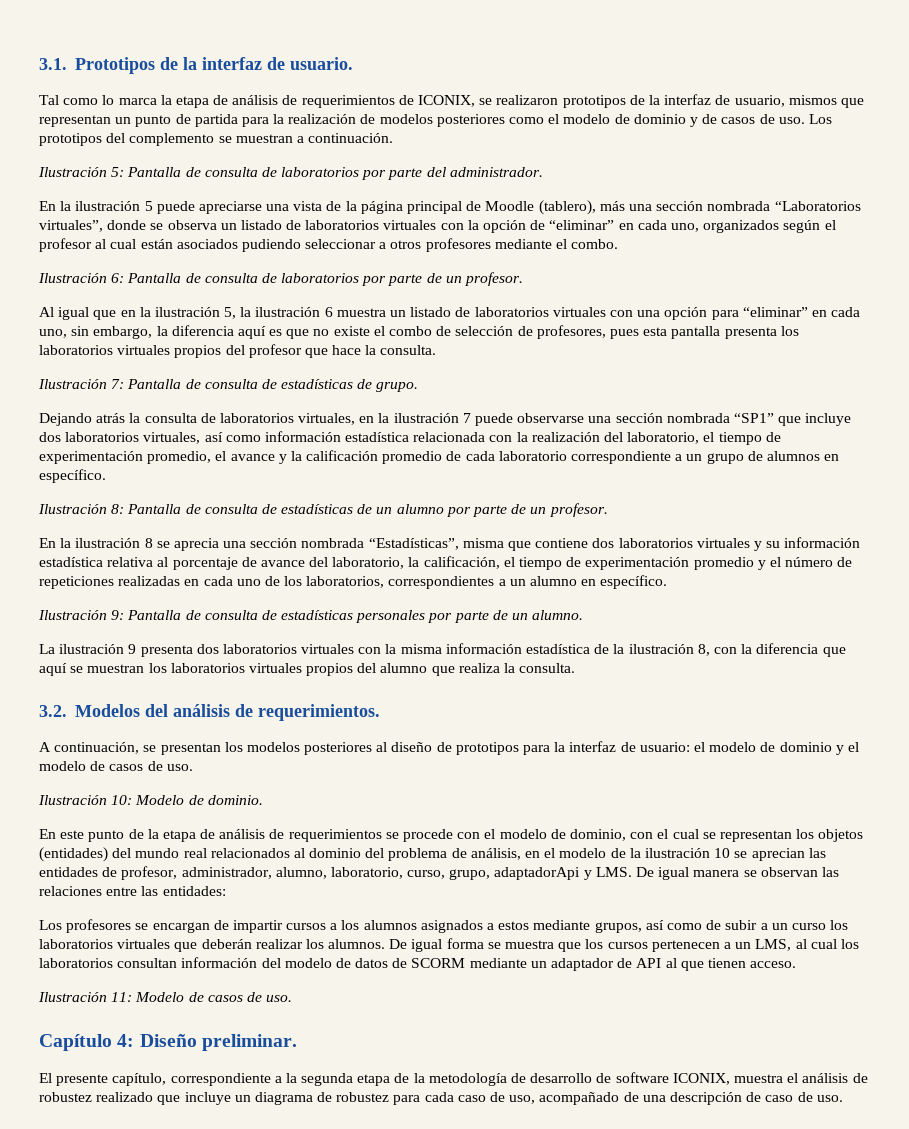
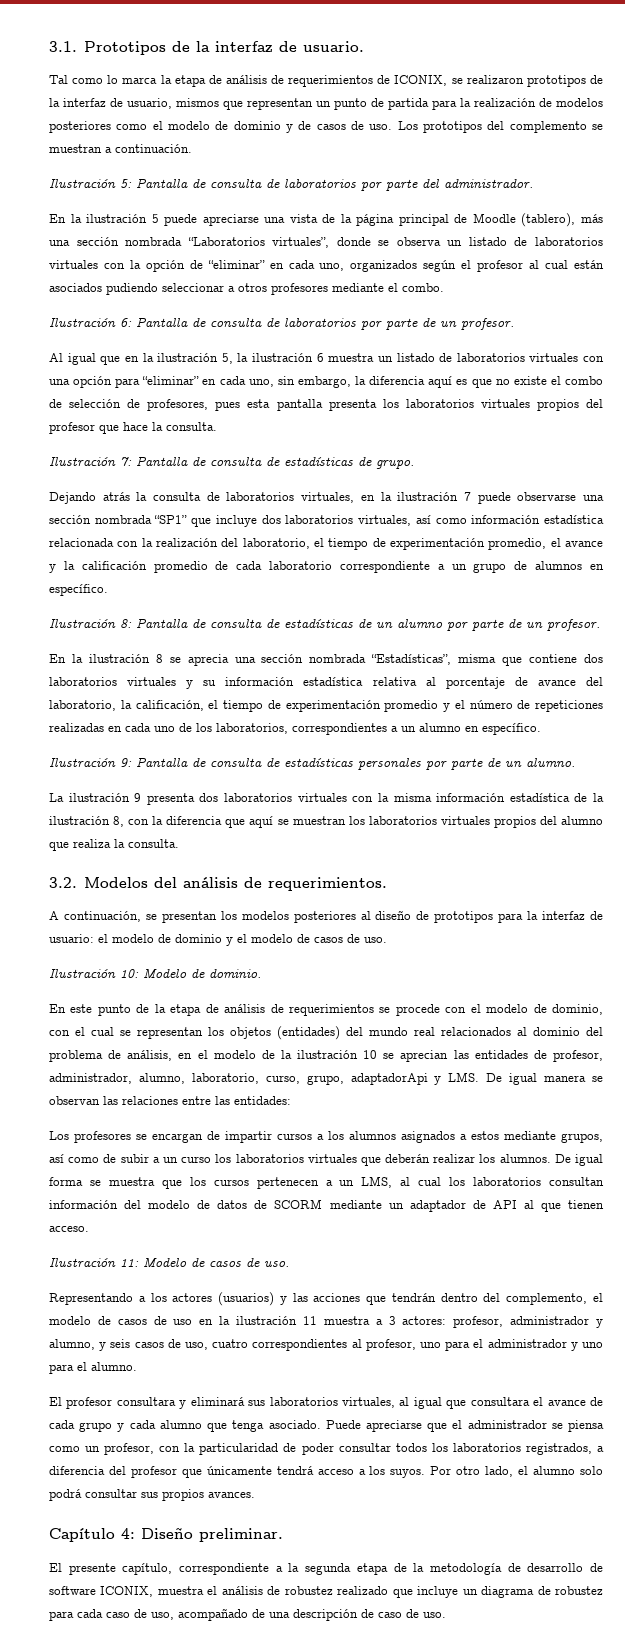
+ Representando a los actores (usuarios) y las acciones que tendrán dentro del complemento, el modelo de casos de uso en la ilustración 11 muestra a 3 actores: profesor, administrador y alumno, y seis casos de uso, cuatro correspondientes al profesor, uno para el administrador y uno para el alumno.
+ El profesor consultara y eliminará sus laboratorios virtuales, al igual que consultara el avance de cada grupo y cada alumno que tenga asociado. Puede apreciarse que el administrador se piensa como un profesor, con la particularidad de poder consultar todos los laboratorios registrados, a diferencia del profesor que únicamente tendrá acceso a los suyos. Por otro lado, el alumno solo podrá consultar sus propios avances.

